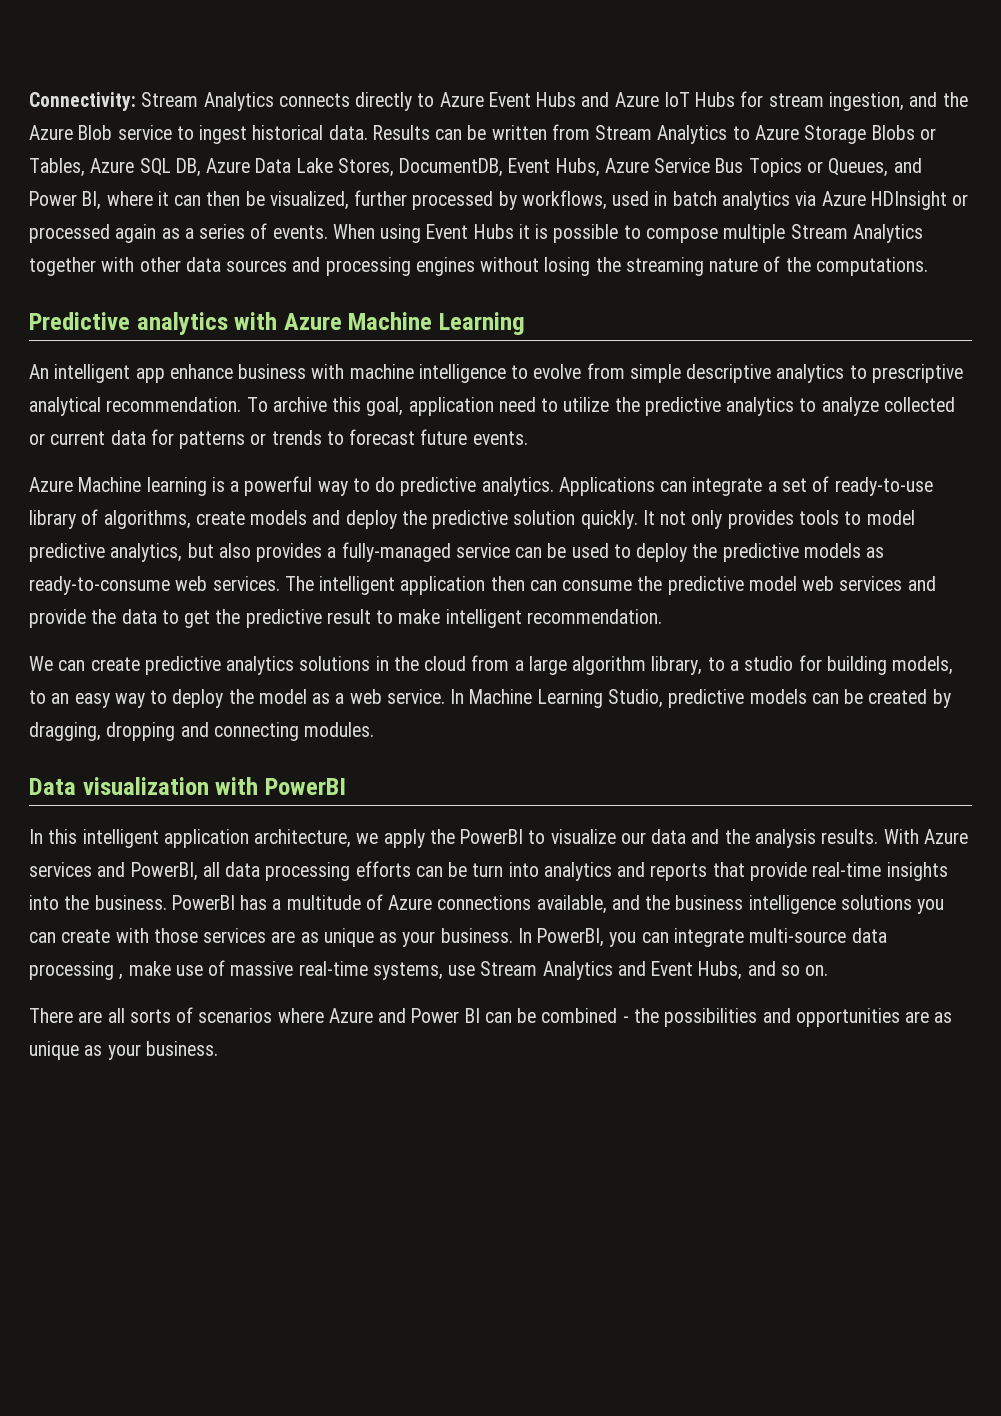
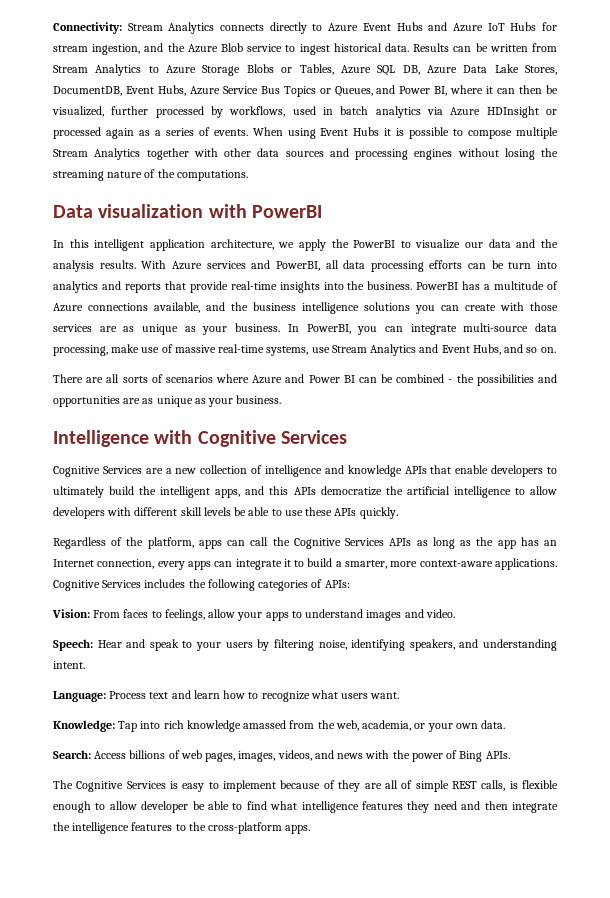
- Predictive analytics with Azure Machine Learning
- An intelligent app enhance business with machine intelligence to evolve from simple descriptive analytics to prescriptive analytical recommendation. To archive this goal, application need to utilize the predictive analytics to analyze collected or current data for patterns or trends to forecast future events.
- Azure Machine learning is a powerful way to do predictive analytics. Applications can integrate a set of ready-to-use library of algorithms, create models and deploy the predictive solution quickly. It not only provides tools to model predictive analytics, but also provides a fully-managed service can be used to deploy the predictive models as ready-to-consume web services. The intelligent application then can consume the predictive model web services and provide the data to get the predictive result to make intelligent recommendation.
- We can create predictive analytics solutions in the cloud from a large algorithm library, to a studio for building models, to an easy way to deploy the model as a web service. In Machine Learning Studio, predictive models can be created by dragging, dropping and connecting modules.
- In PowerBI, you can integrate multi-source data processing , make use of massive real-time systems, use Stream Analytics and Event Hubs, and so on.
+ In PowerBI, you can integrate multi-source data processing, make use of massive real-time systems, use Stream Analytics and Event Hubs, and so on.
+ Intelligence with Cognitive Services
+ Cognitive Services are a new collection of intelligence and knowledge APIs that enable developers to ultimately build the intelligent apps, and this APIs democratize the artificial intelligence to allow developers with different skill levels be able to use these APIs quickly.
+ Regardless of the platform, apps can call the Cognitive Services APIs as long as the app has an Internet connection, every apps can integrate it to build a smarter, more context-aware applications. Cognitive Services includes the following categories of APIs:
+ Vision: From faces to feelings, allow your apps to understand images and video.
+ Speech: Hear and speak to your users by filtering noise, identifying speakers, and understanding intent.
+ Language: Process text and learn how to recognize what users want.
+ Knowledge: Tap into rich knowledge amassed from the web, academia, or your own data.
+ Search: Access billions of web pages, images, videos, and news with the power of Bing APIs.
+ The Cognitive Services is easy to implement because of they are all of simple REST calls, is flexible enough to allow developer be able to find what intelligence features they need and then integrate the intelligence features to the cross-platform apps.

